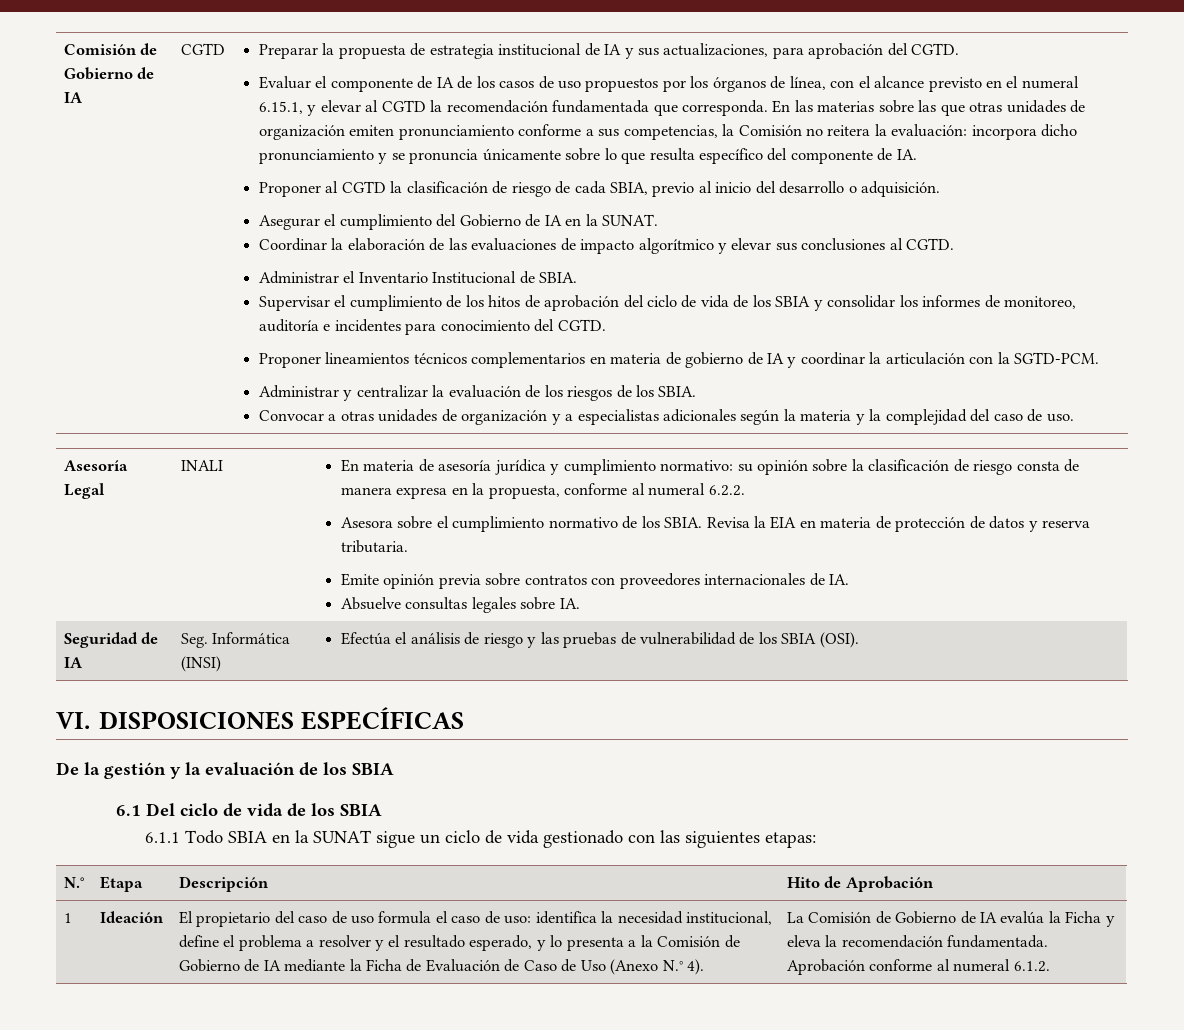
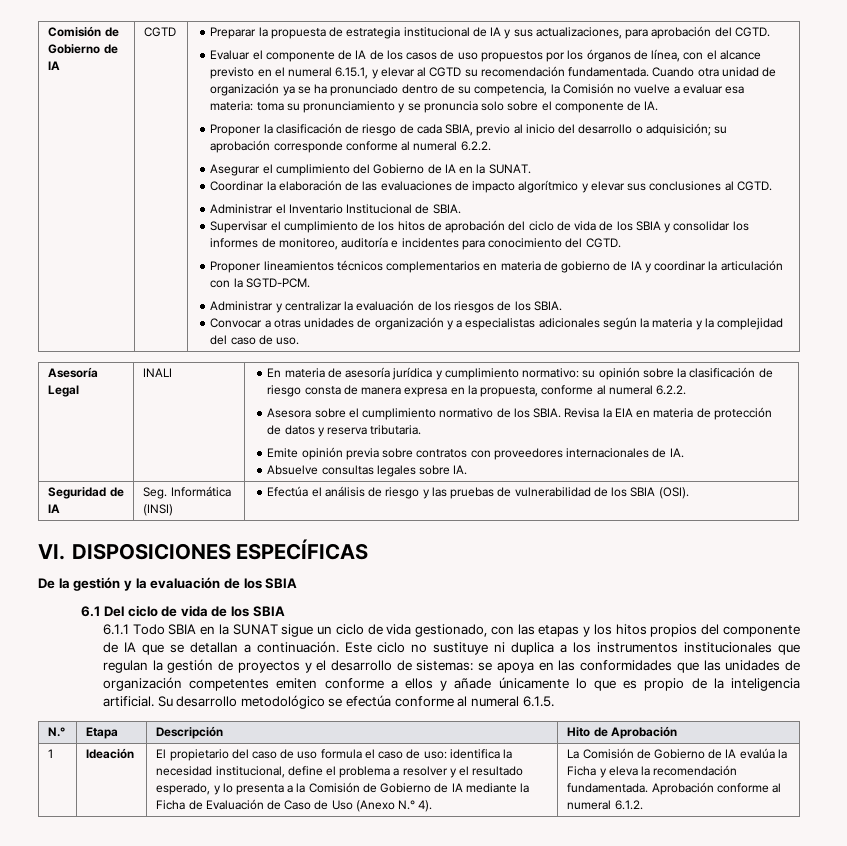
- Evaluar el componente de IA de los casos de uso propuestos por los órganos de línea, con el alcance previsto en el numeral 6.15.1, y elevar al CGTD la recomendación fundamentada que corresponda. En las materias sobre las que otras unidades de organización emiten pronunciamiento conforme a sus competencias, la Comisión no reitera la evaluación: incorpora dicho pronunciamiento y se pronuncia únicamente sobre lo que resulta específico del componente de IA.
+ Evaluar el componente de IA de los casos de uso propuestos por los órganos de línea, con el alcance previsto en el numeral 6.15.1, y elevar al CGTD su recomendación fundamentada. Cuando otra unidad de organización ya se ha pronunciado dentro de su competencia, la Comisión no vuelve a evaluar esa materia: toma su pronunciamiento y se pronuncia solo sobre el componente de IA.
- Proponer al CGTD la clasificación de riesgo de cada SBIA, previo al inicio del desarrollo o adquisición.
+ Proponer la clasificación de riesgo de cada SBIA, previo al inicio del desarrollo o adquisición; su aprobación corresponde conforme al numeral 6.2.2.
- 6.1.1 Todo SBIA en la SUNAT sigue un ciclo de vida gestionado con las siguientes etapas:
+ 6.1.1 Todo SBIA en la SUNAT sigue un ciclo de vida gestionado, con las etapas y los hitos propios del componente de IA que se detallan a continuación. Este ciclo no sustituye ni duplica a los instrumentos institucionales que regulan la gestión de proyectos y el desarrollo de sistemas: se apoya en las conformidades que las unidades de organización competentes emiten conforme a ellos y añade únicamente lo que es propio de la inteligencia artificial. Su desarrollo metodológico se efectúa conforme al numeral 6.1.5.

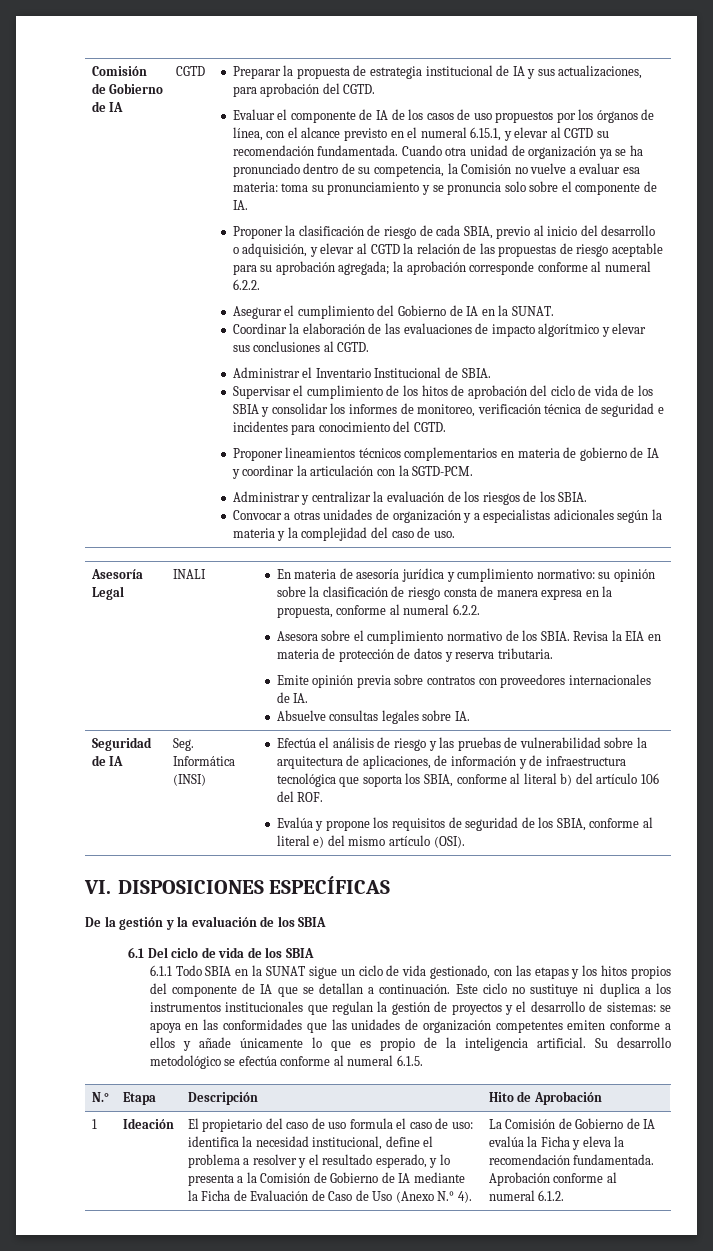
- Proponer la clasificación de riesgo de cada SBIA, previo al inicio del desarrollo o adquisición; su aprobación corresponde conforme al numeral 6.2.2.
+ Proponer la clasificación de riesgo de cada SBIA, previo al inicio del desarrollo o adquisición, y elevar al CGTD la relación de las propuestas de riesgo aceptable para su aprobación agregada; la aprobación corresponde conforme al numeral 6.2.2.
- Supervisar el cumplimiento de los hitos de aprobación del ciclo de vida de los SBIA y consolidar los informes de monitoreo, auditoría e incidentes para conocimiento del CGTD.
+ Supervisar el cumplimiento de los hitos de aprobación del ciclo de vida de los SBIA y consolidar los informes de monitoreo, verificación técnica de seguridad e incidentes para conocimiento del CGTD.
- Efectúa el análisis de riesgo y las pruebas de vulnerabilidad de los SBIA (OSI).
+ Efectúa el análisis de riesgo y las pruebas de vulnerabilidad sobre la arquitectura de aplicaciones, de información y de infraestructura tecnológica que soporta los SBIA, conforme al literal b) del artículo 106 del ROF.
+ Evalúa y propone los requisitos de seguridad de los SBIA, conforme al literal e) del mismo artículo (OSI).

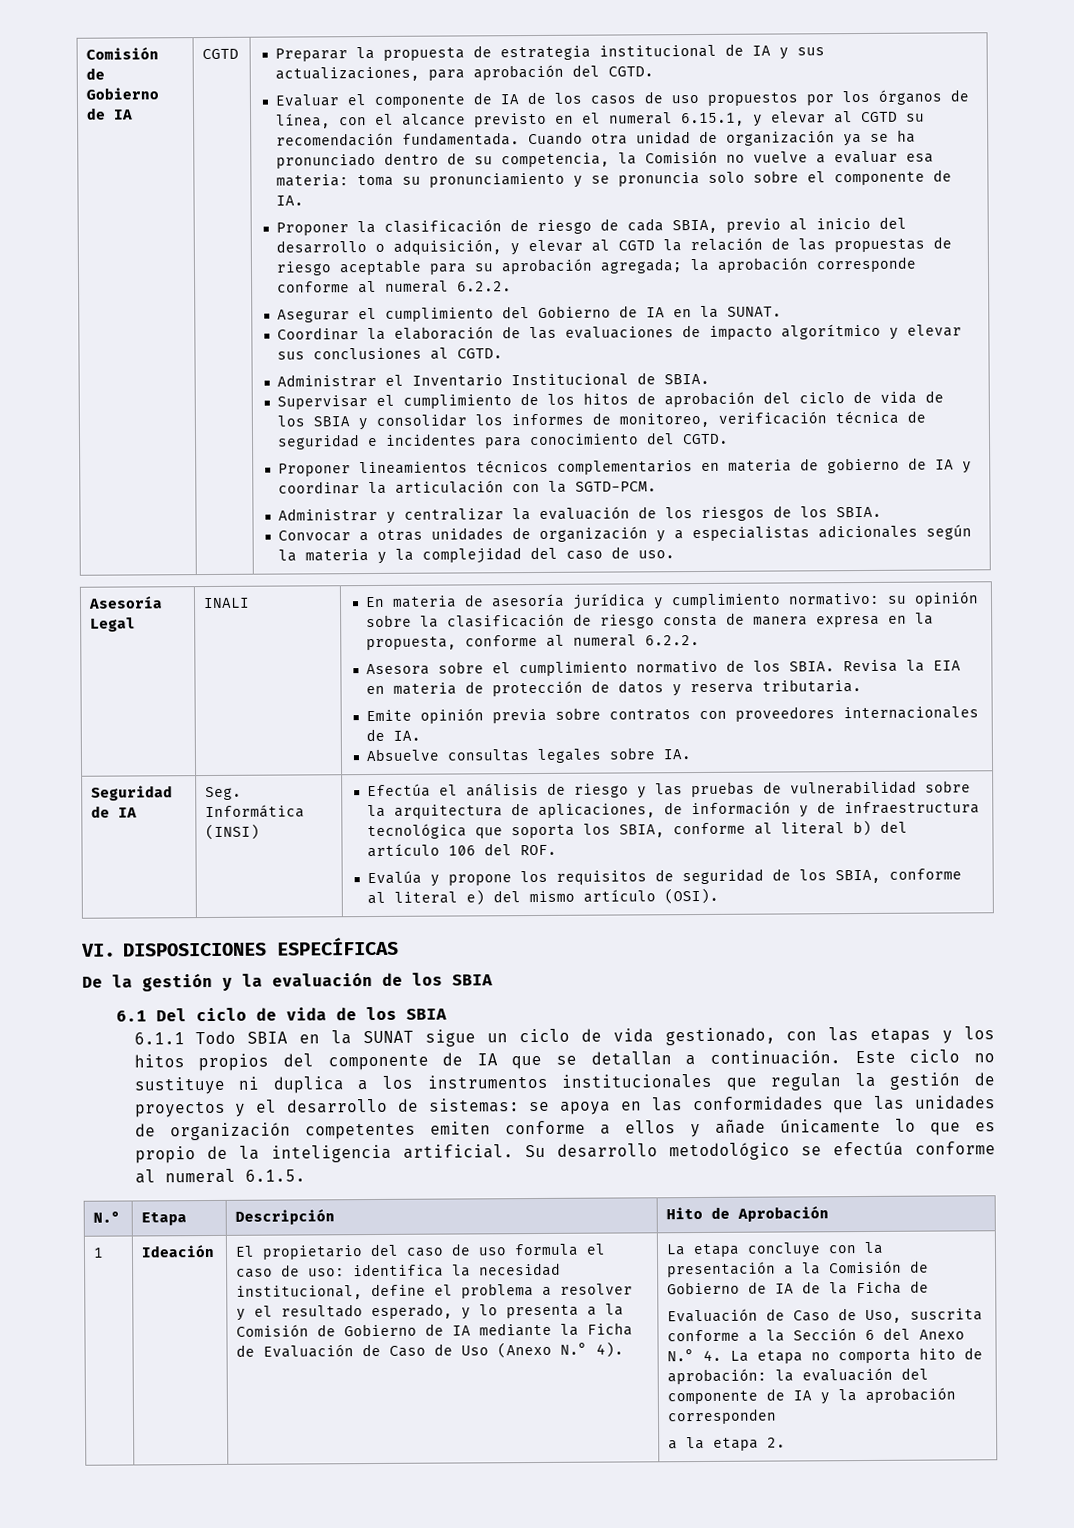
- La Comisión de Gobierno de IA evalúa la Ficha y eleva la recomendación fundamentada. Aprobación conforme al numeral 6.1.2.
+ La etapa concluye con la presentación a la Comisión de Gobierno de IA de la Ficha de
+ Evaluación de Caso de Uso, suscrita conforme a la Sección 6 del Anexo N.° 4. La etapa no comporta hito de aprobación: la evaluación del componente de IA y la aprobación corresponden
+ a la etapa 2.

